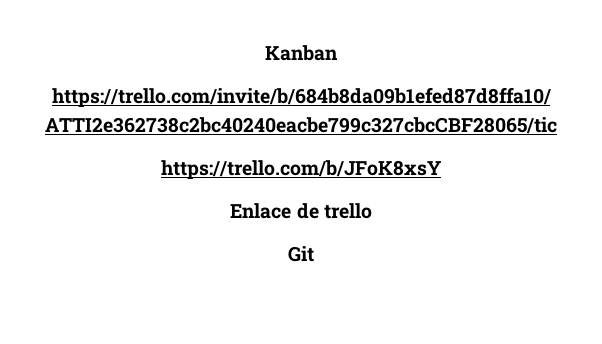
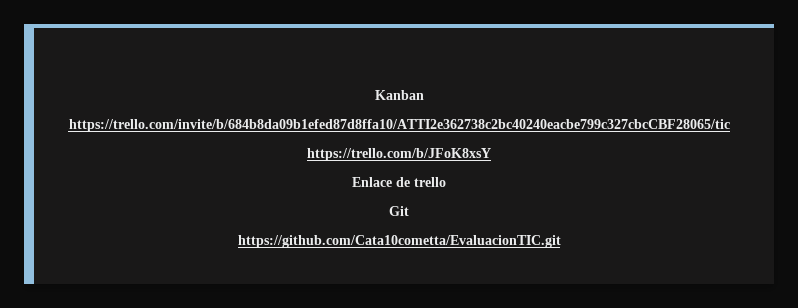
+ https://github.com/Cata10cometta/EvaluacionTIC.git

